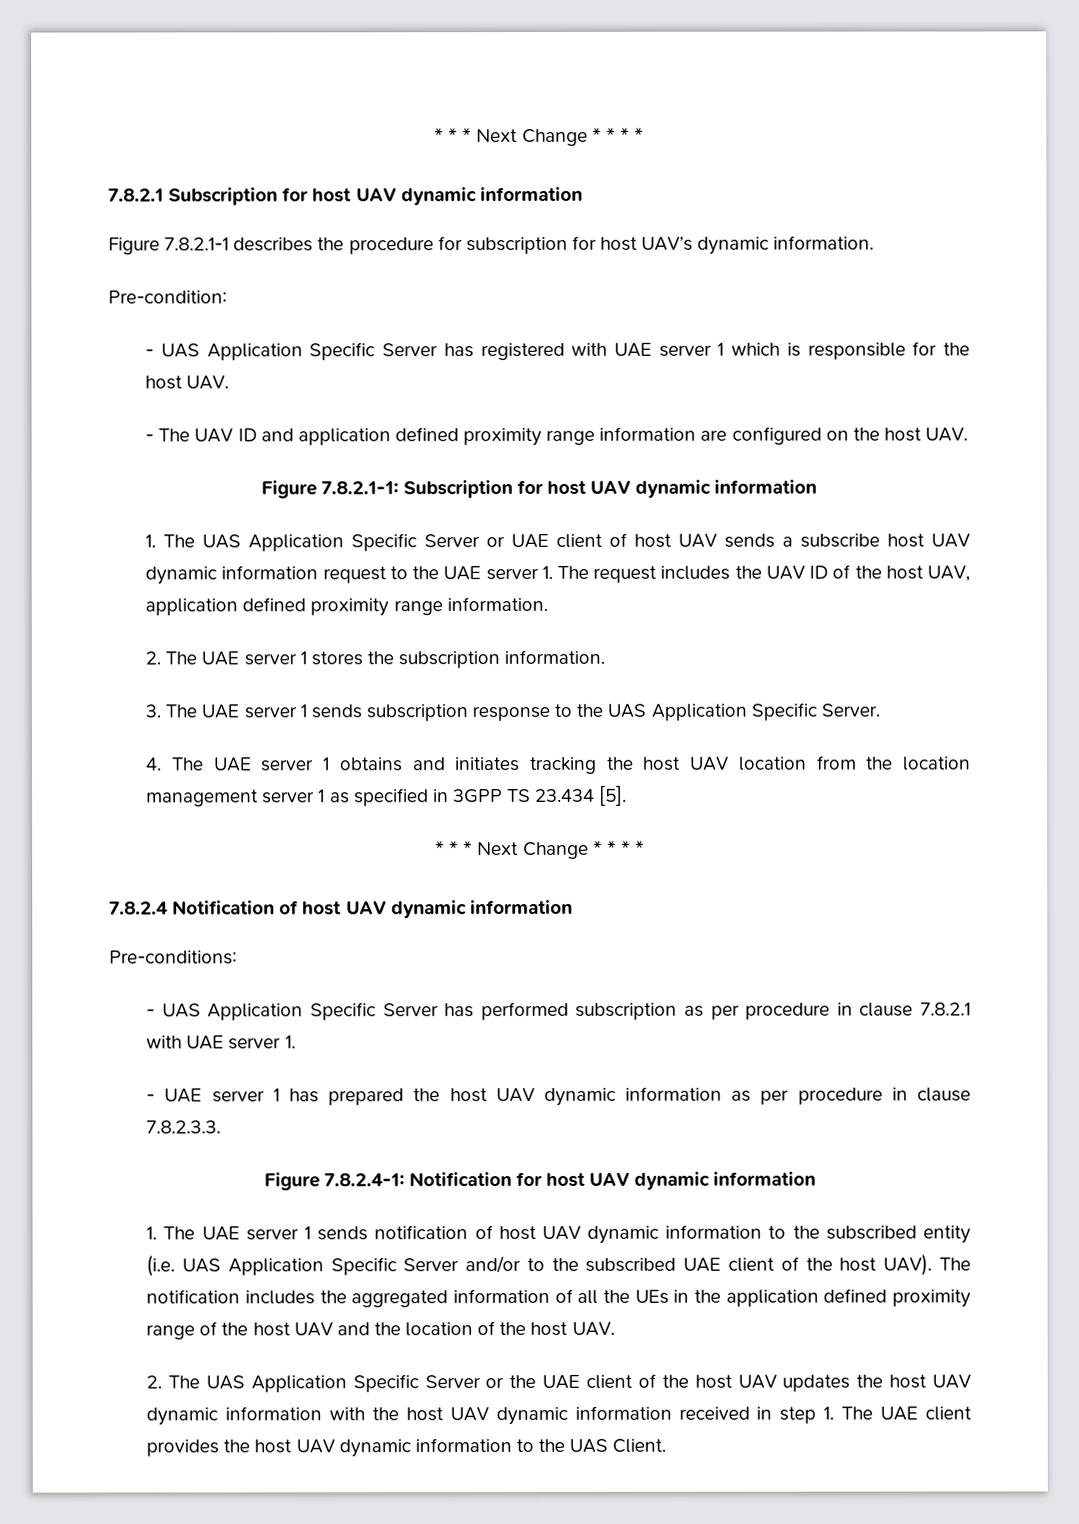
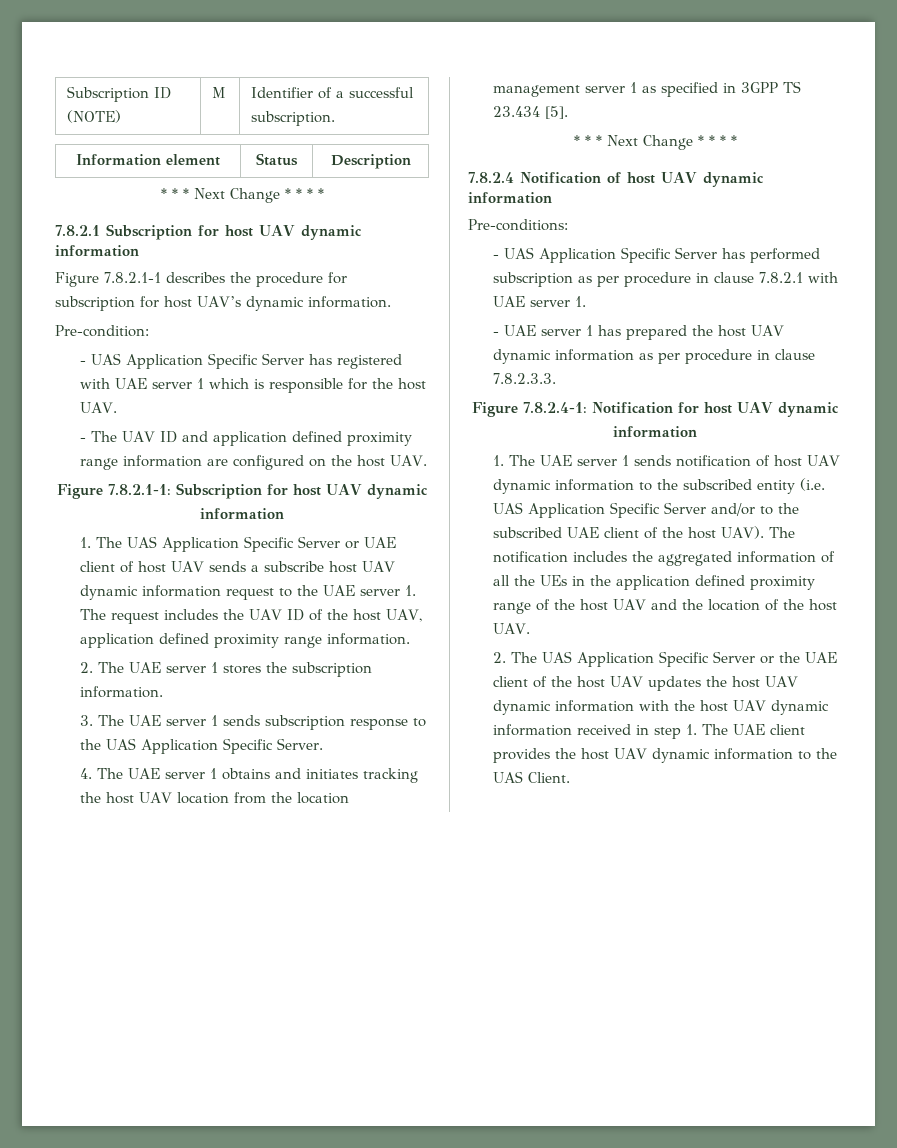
+ Subscription ID (NOTE) | M | Identifier of a successful subscription.
+ Information element | Status | Description

